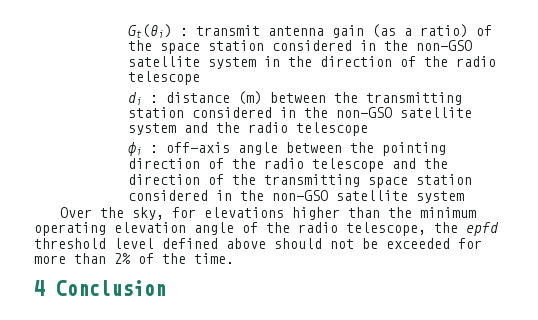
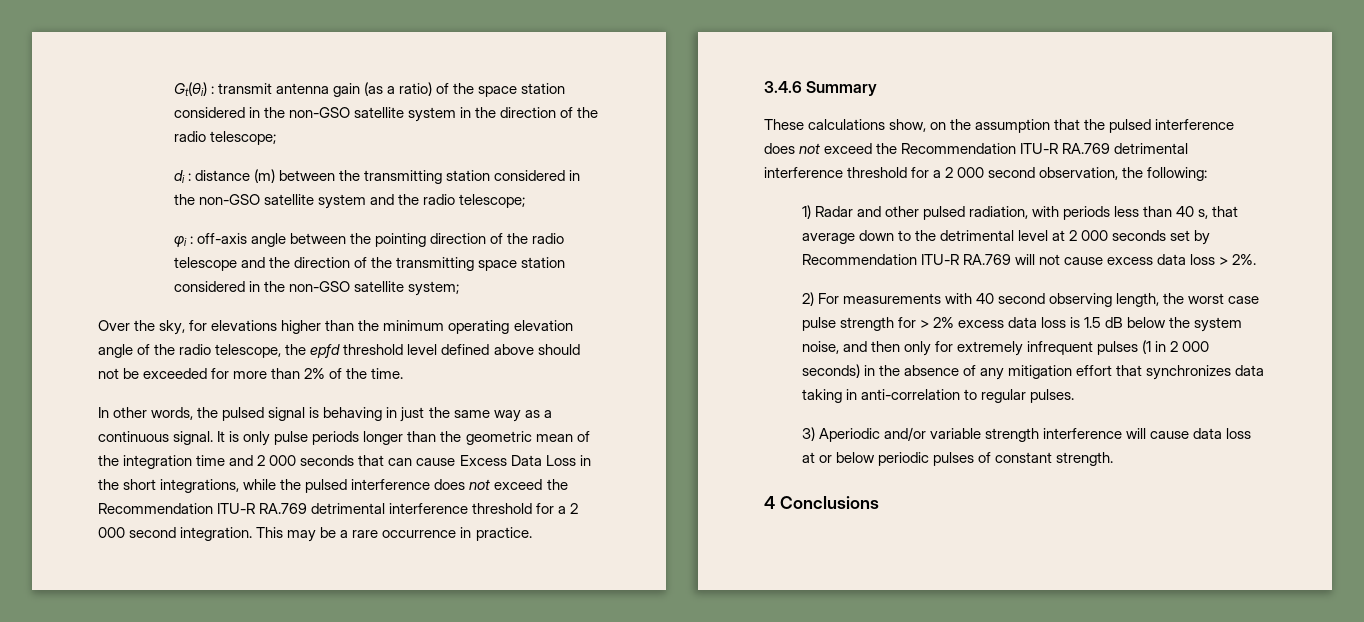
- Gt(θi) : transmit antenna gain (as a ratio) of the space station considered in the non-GSO satellite system in the direction of the radio telescope
+ Gt(θi) : transmit antenna gain (as a ratio) of the space station considered in the non-GSO satellite system in the direction of the radio telescope;
- di : distance (m) between the transmitting station considered in the non-GSO satellite system and the radio telescope
+ di : distance (m) between the transmitting station considered in the non-GSO satellite system and the radio telescope;
- φi : off-axis angle between the pointing direction of the radio telescope and the direction of the transmitting space station considered in the non-GSO satellite system
+ φi : off-axis angle between the pointing direction of the radio telescope and the direction of the transmitting space station considered in the non-GSO satellite system;
+ In other words, the pulsed signal is behaving in just the same way as a continuous signal. It is only pulse periods longer than the geometric mean of the integration time and 2 000 seconds that can cause Excess Data Loss in the short integrations, while the pulsed interference does not exceed the Recommendation ITU-R RA.769 detrimental interference threshold for a 2 000 second integration. This may be a rare occurrence in practice.
+ 3.4.6 Summary
+ These calculations show, on the assumption that the pulsed interference does not exceed the Recommendation ITU-R RA.769 detrimental interference threshold for a 2 000 second observation, the following:
+ 1) Radar and other pulsed radiation, with periods less than 40 s, that average down to the detrimental level at 2 000 seconds set by Recommendation ITU-R RA.769 will not cause excess data loss > 2%.
+ 2) For measurements with 40 second observing length, the worst case pulse strength for > 2% excess data loss is 1.5 dB below the system noise, and then only for extremely infrequent pulses (1 in 2 000 seconds) in the absence of any mitigation effort that synchronizes data taking in anti-correlation to regular pulses.
+ 3) Aperiodic and/or variable strength interference will cause data loss at or below periodic pulses of constant strength.
- 4 Conclusion
+ 4 Conclusions

